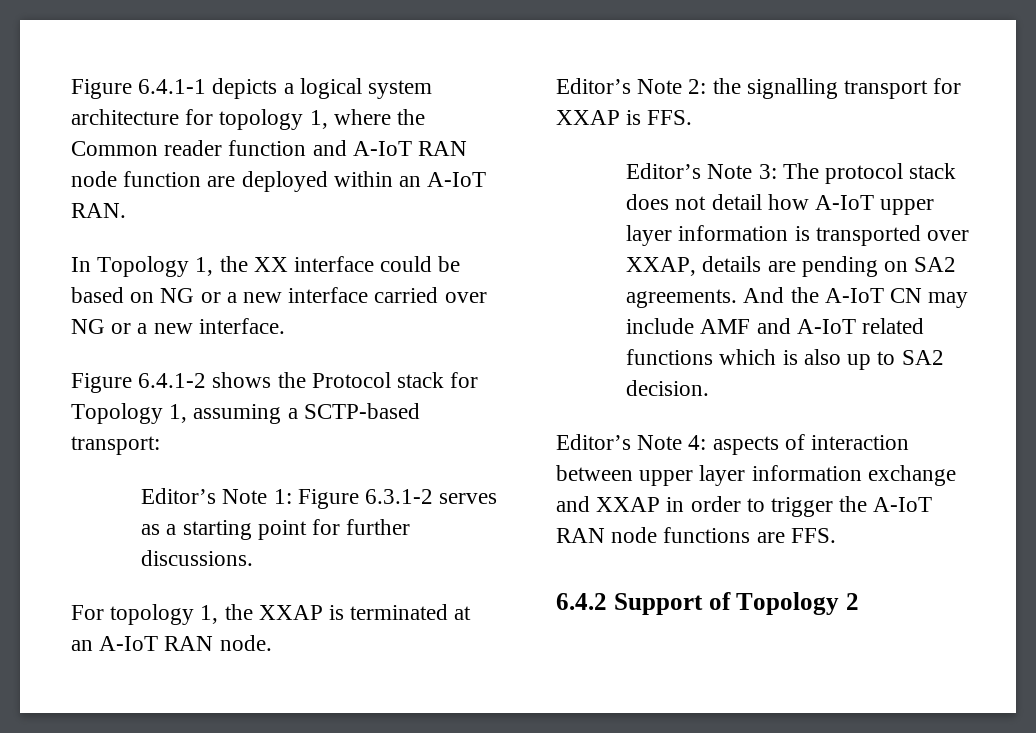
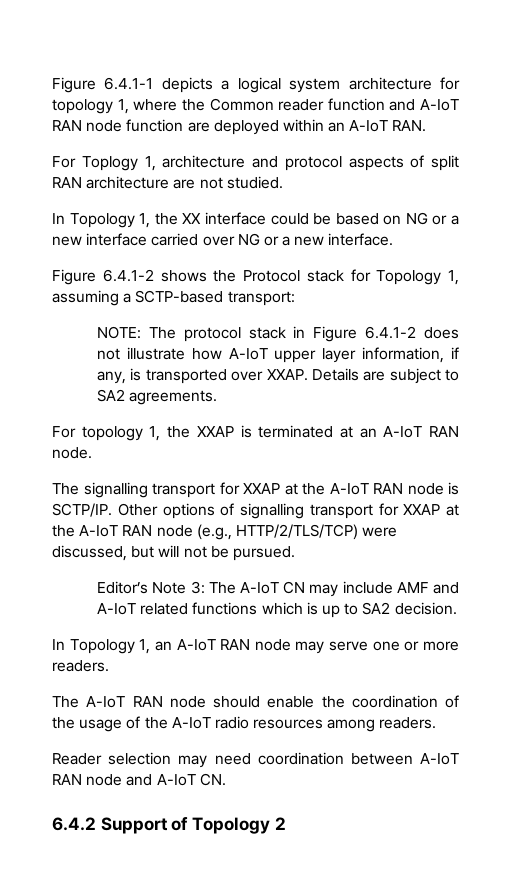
+ For Toplogy 1, architecture and protocol aspects of split RAN architecture are not studied.
- Editor’s Note 1: Figure 6.3.1-2 serves as a starting point for further discussions.
+ NOTE: The protocol stack in Figure 6.4.1-2 does not illustrate how A-IoT upper layer information, if any, is transported over XXAP. Details are subject to SA2 agreements.
- Editor’s Note 2: the signalling transport for XXAP is FFS.
- Editor’s Note 3: The protocol stack does not detail how A-IoT upper layer information is transported over XXAP, details are pending on SA2 agreements. And the A-IoT CN may include AMF and A-IoT related functions which is also up to SA2 decision.
+ The signalling transport for XXAP at the A-IoT RAN node is SCTP/IP. Other options of signalling transport for XXAP at the A-IoT RAN node (e.g., HTTP/2/TLS/TCP) were discussed, but will not be pursued.
+ Editor’s Note 3: The A-IoT CN may include AMF and A-IoT related functions which is up to SA2 decision.
- Editor’s Note 4: aspects of interaction between upper layer information exchange and XXAP in order to trigger the A-IoT RAN node functions are FFS.
+ In Topology 1, an A-IoT RAN node may serve one or more readers.
+ The A-IoT RAN node should enable the coordination of the usage of the A-IoT radio resources among readers.
+ Reader selection may need coordination between A-IoT RAN node and A-IoT CN.

